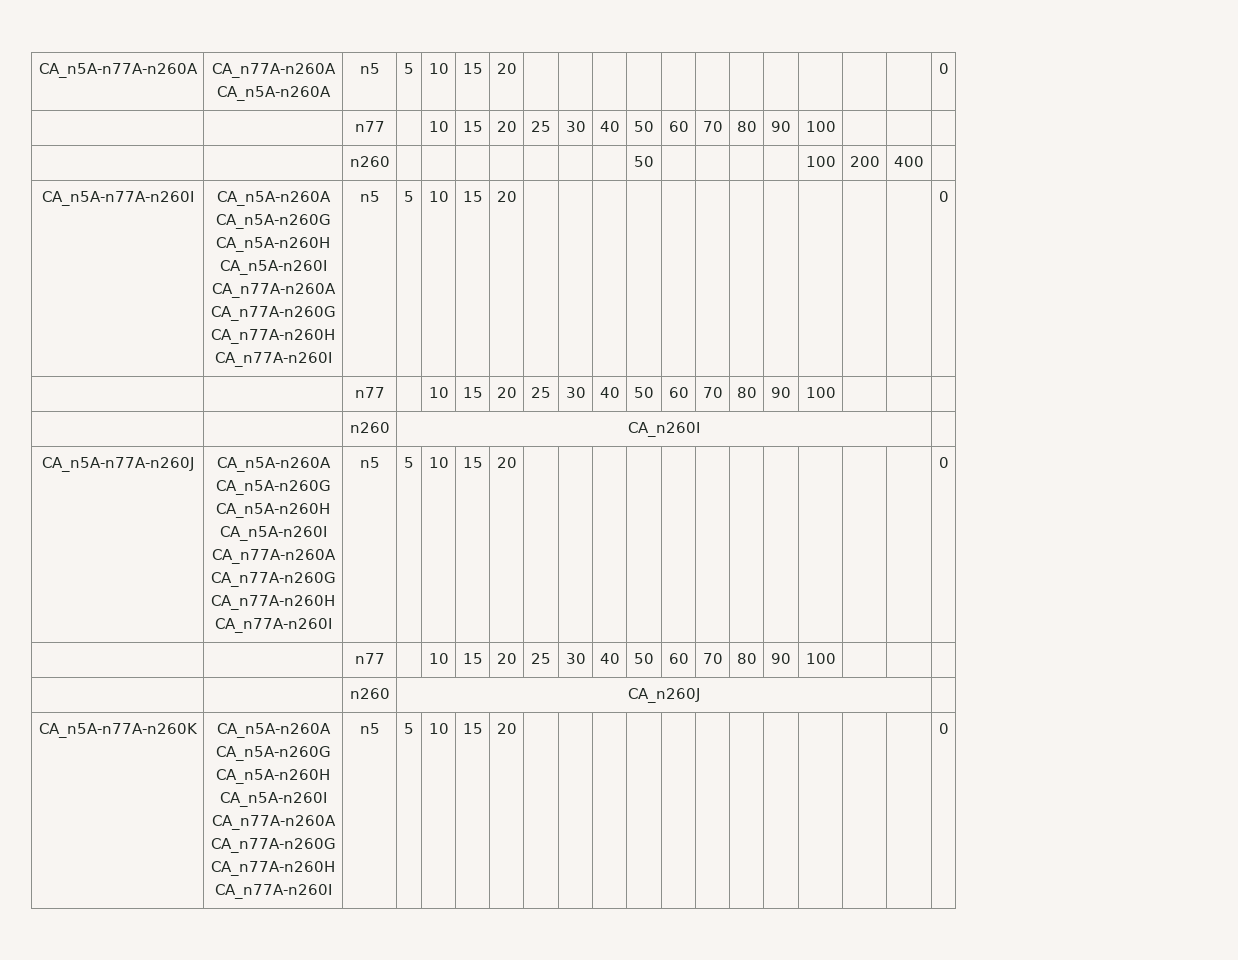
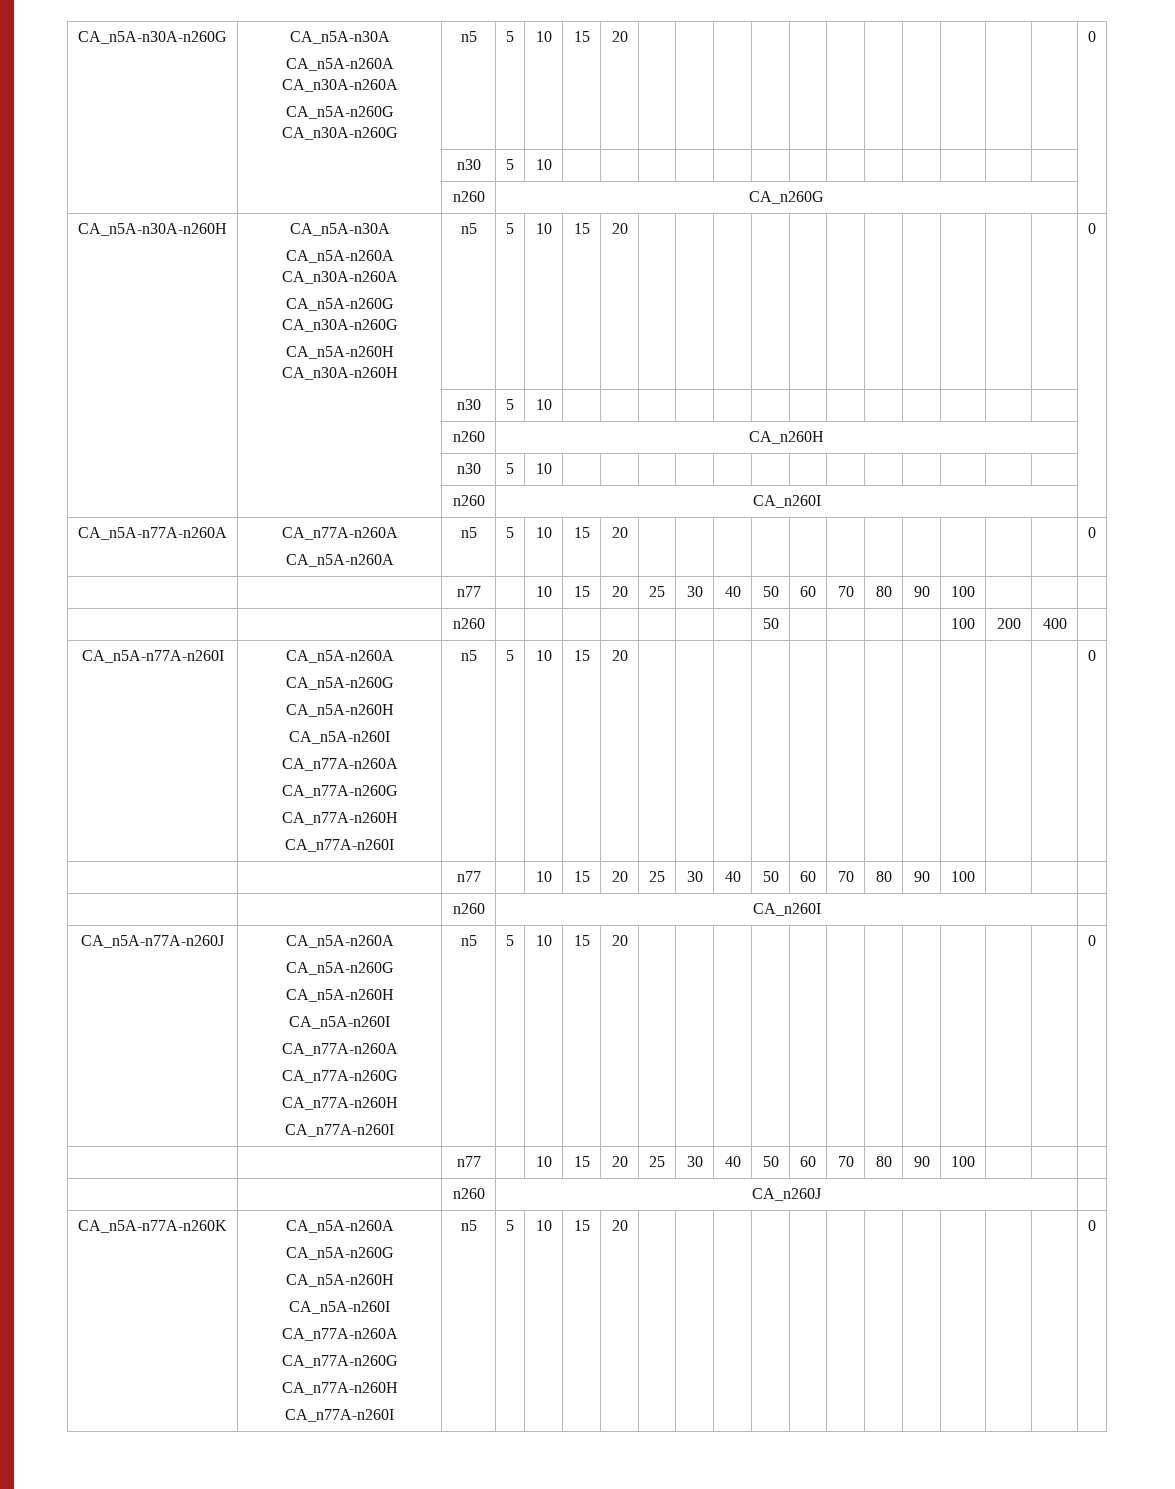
+ CA_n5A-n30A-n260G | CA_n5A-n30A
+ CA_n5A-n260A CA_n30A-n260A
+ CA_n5A-n260G CA_n30A-n260G | n5 | 5 | 10 | 15 | 20 | | | | | | | | | | | | 0
+ | | n30 | 5 | 10 | | | | | | | | | | | | | |
+ | | n260 | CA_n260G |
+ CA_n5A-n30A-n260H | CA_n5A-n30A
+ CA_n5A-n260A CA_n30A-n260A
+ CA_n5A-n260G CA_n30A-n260G
+ CA_n5A-n260H CA_n30A-n260H | n5 | 5 | 10 | 15 | 20 | | | | | | | | | | | | 0
+ | | n30 | 5 | 10 | | | | | | | | | | | | | |
+ | | n260 | CA_n260H |
+ | | n30 | 5 | 10 | | | | | | | | | | | | | |
+ | | n260 | CA_n260I |

